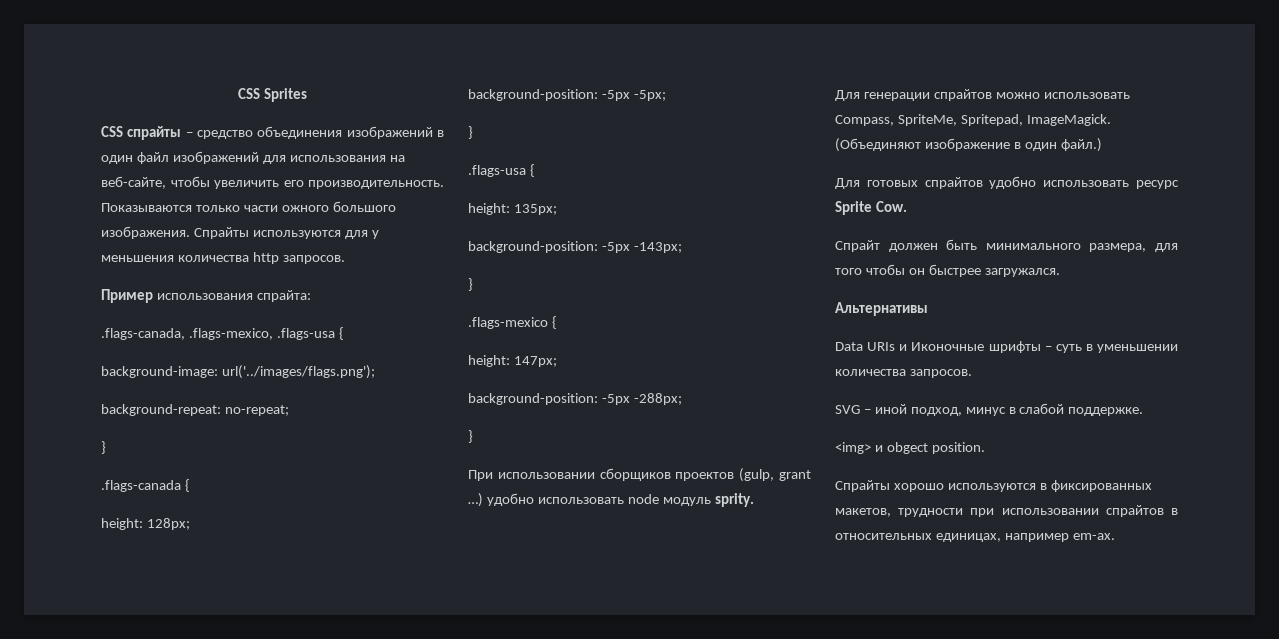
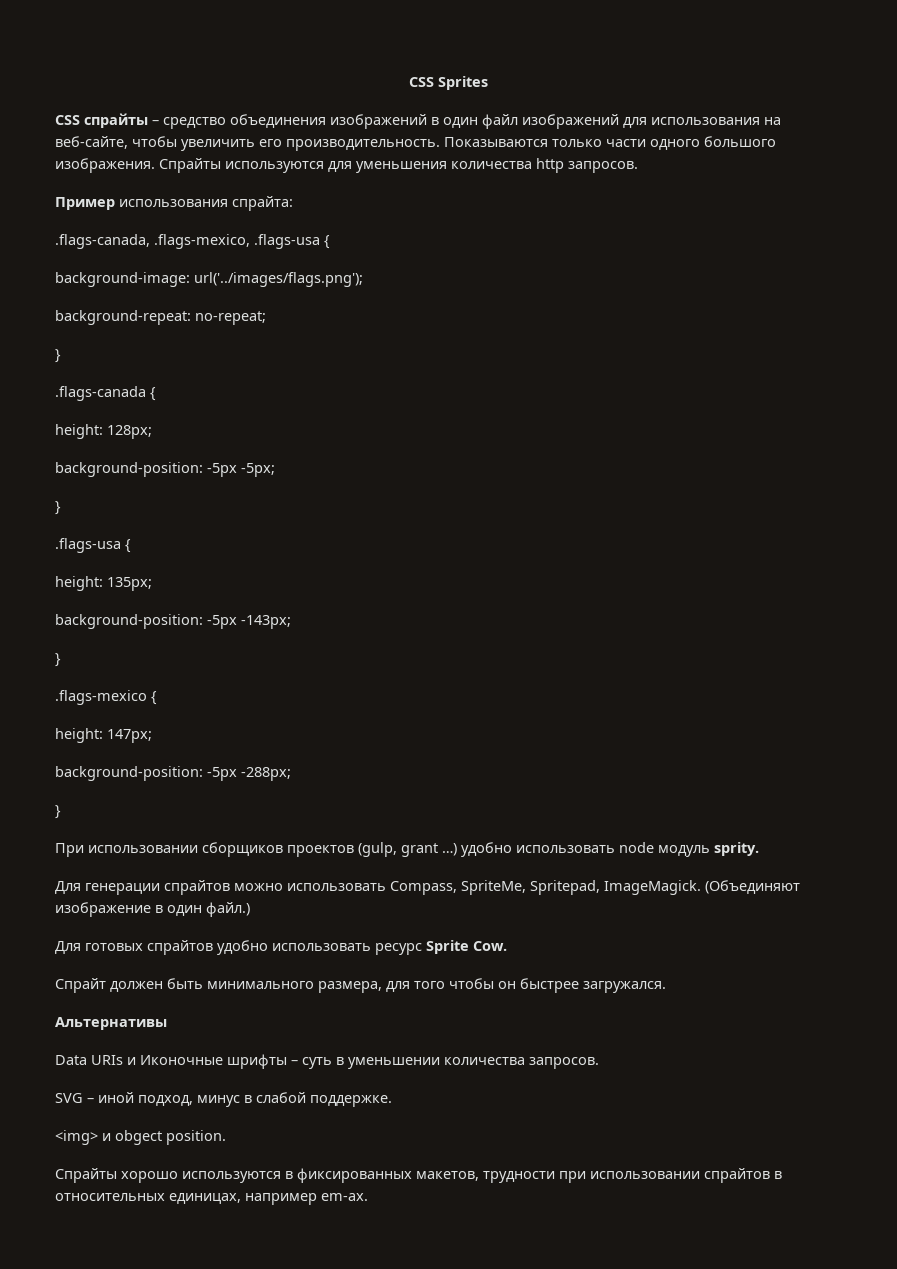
- Показываются только части ожного большого изображения.
+ Показываются только части одного большого изображения.
- Спрайты используются для у меньшения количества http запросов.
+ Спрайты используются для уменьшения количества http запросов.

